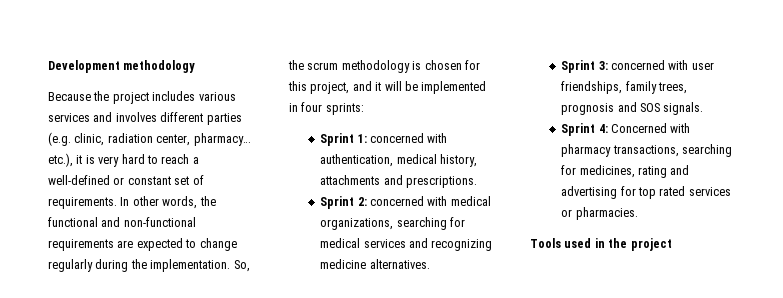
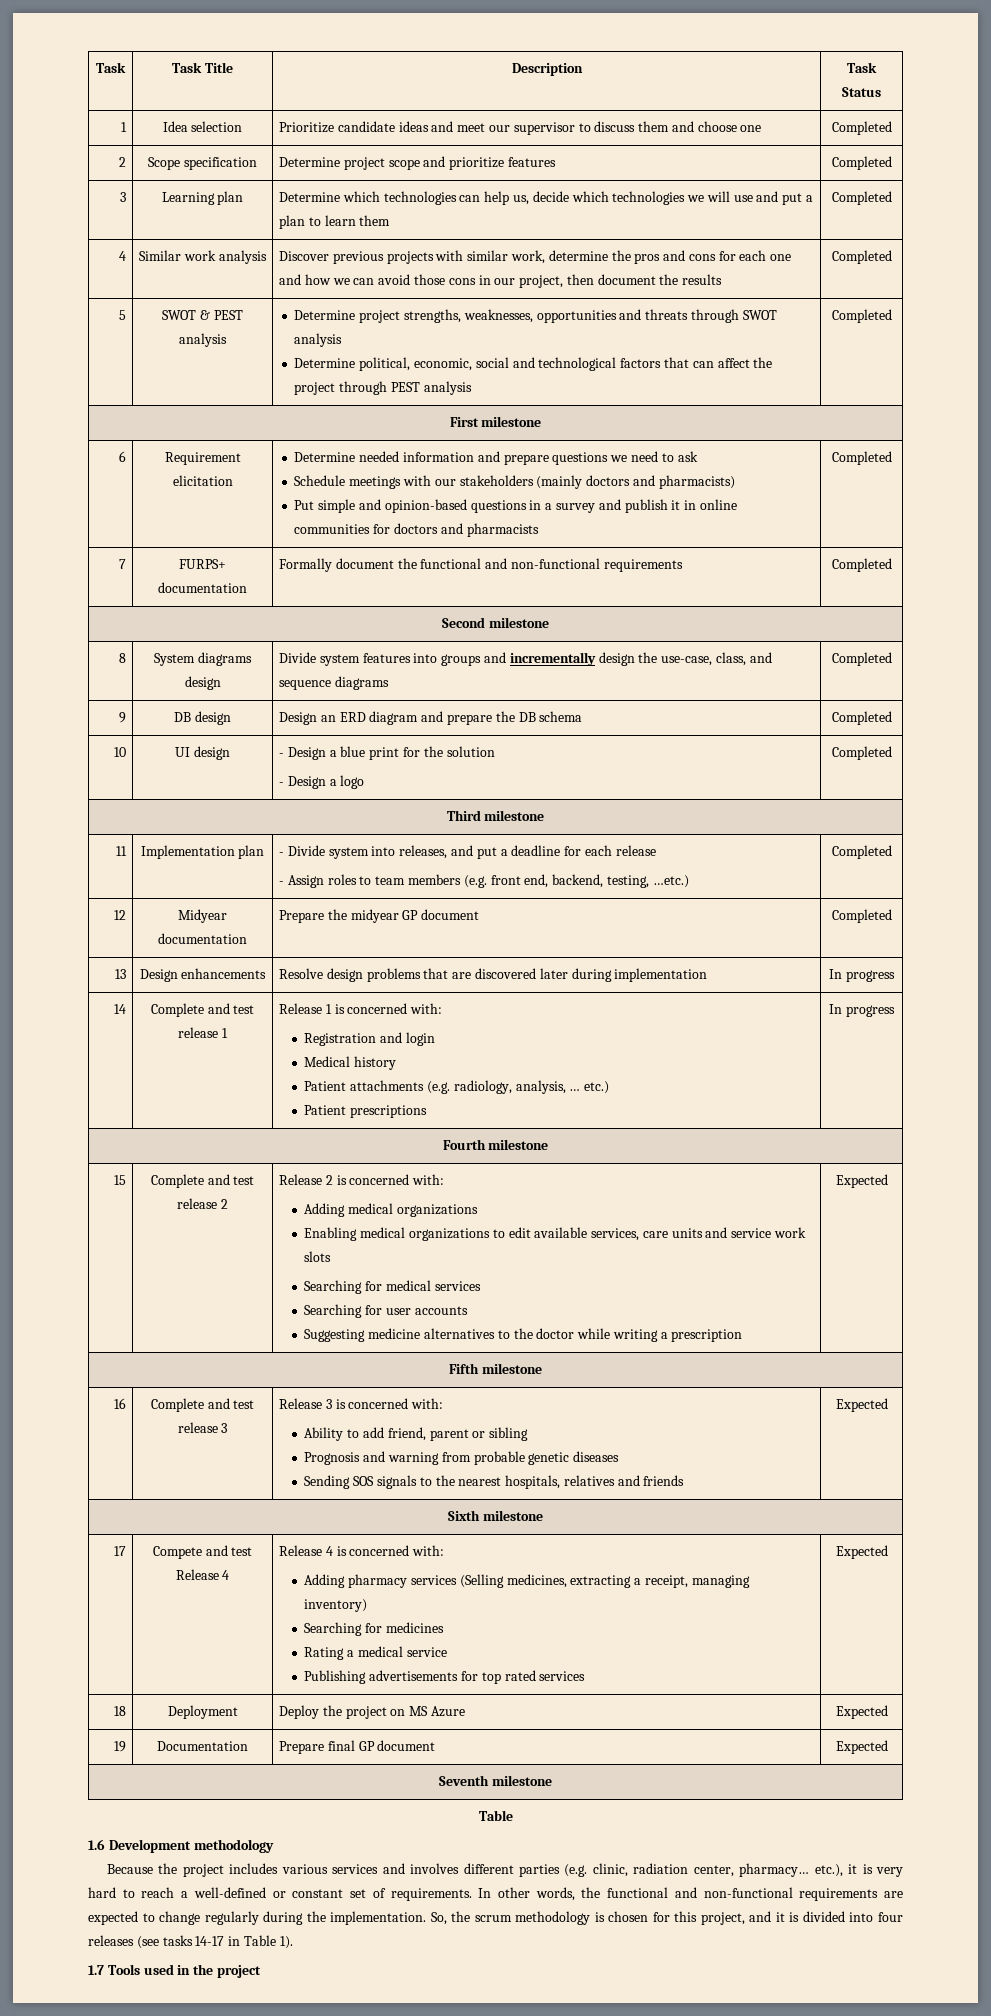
- Development methodology
+ Task | Task Title | Description | Task Status
+ 1 | Idea selection | Prioritize candidate ideas and meet our supervisor to discuss them and choose one | Completed
+ 2 | Scope specification | Determine project scope and prioritize features | Completed
+ 3 | Learning plan | Determine which technologies can help us, decide which technologies we will use and put a plan to learn them | Completed
+ 4 | Similar work analysis | Discover previous projects with similar work, determine the pros and cons for each one and how we can avoid those cons in our project, then document the results | Completed
+ 5 | SWOT & PEST analysis | Determine project strengths, weaknesses, opportunities and threats through SWOT analysis
+ Determine political, economic, social and technological factors that can affect the project through PEST analysis | Completed
+ First milestone
+ 6 | Requirement elicitation | Determine needed information and prepare questions we need to ask
+ Schedule meetings with our stakeholders (mainly doctors and pharmacists)
+ Put simple and opinion-based questions in a survey and publish it in online communities for doctors and pharmacists | Completed
+ 7 | FURPS+ documentation | Formally document the functional and non-functional requirements | Completed
+ Second milestone
+ 8 | System diagrams design | Divide system features into groups and incrementally design the use-case, class, and sequence diagrams | Completed
+ 9 | DB design | Design an ERD diagram and prepare the DB schema | Completed
+ 10 | UI design | - Design a blue print for the solution
+ - Design a logo | Completed
+ Third milestone
+ 11 | Implementation plan | - Divide system into releases, and put a deadline for each release
+ - Assign roles to team members (e.g. front end, backend, testing, …etc.) | Completed
+ 12 | Midyear documentation | Prepare the midyear GP document | Completed
+ 13 | Design enhancements | Resolve design problems that are discovered later during implementation | In progress
+ 14 | Complete and test release 1 | Release 1 is concerned with:
+ Registration and login
+ Medical history
+ Patient attachments (e.g. radiology, analysis, … etc.)
+ Patient prescriptions | In progress
+ Fourth milestone
+ 15 | Complete and test release 2 | Release 2 is concerned with:
+ Adding medical organizations
+ Enabling medical organizations to edit available services, care units and service work slots
+ Searching for medical services
+ Searching for user accounts
+ Suggesting medicine alternatives to the doctor while writing a prescription | Expected
+ Fifth milestone
+ 16 | Complete and test release 3 | Release 3 is concerned with:
+ Ability to add friend, parent or sibling
+ Prognosis and warning from probable genetic diseases
+ Sending SOS signals to the nearest hospitals, relatives and friends | Expected
+ Sixth milestone
+ 17 | Compete and test Release 4 | Release 4 is concerned with:
+ Adding pharmacy services (Selling medicines, extracting a receipt, managing inventory)
+ Searching for medicines
+ Rating a medical service
+ Publishing advertisements for top rated services | Expected
+ 18 | Deployment | Deploy the project on MS Azure | Expected
+ 19 | Documentation | Prepare final GP document | Expected
+ Seventh milestone
+ Table
+ 1.6 Development methodology
- So, the scrum methodology is chosen for this project, and it will be implemented in four sprints:
- Sprint 1: concerned with authentication, medical history, attachments and prescriptions.
- Sprint 2: concerned with medical organizations, searching for medical services and recognizing medicine alternatives.
- Sprint 3: concerned with user friendships, family trees, prognosis and SOS signals.
- Sprint 4: Concerned with pharmacy transactions, searching for medicines, rating and advertising for top rated services or pharmacies.
- Tools used in the project
+ So, the scrum methodology is chosen for this project, and it is divided into four releases (see tasks 14-17 in Table 1).
+ 1.7 Tools used in the project

